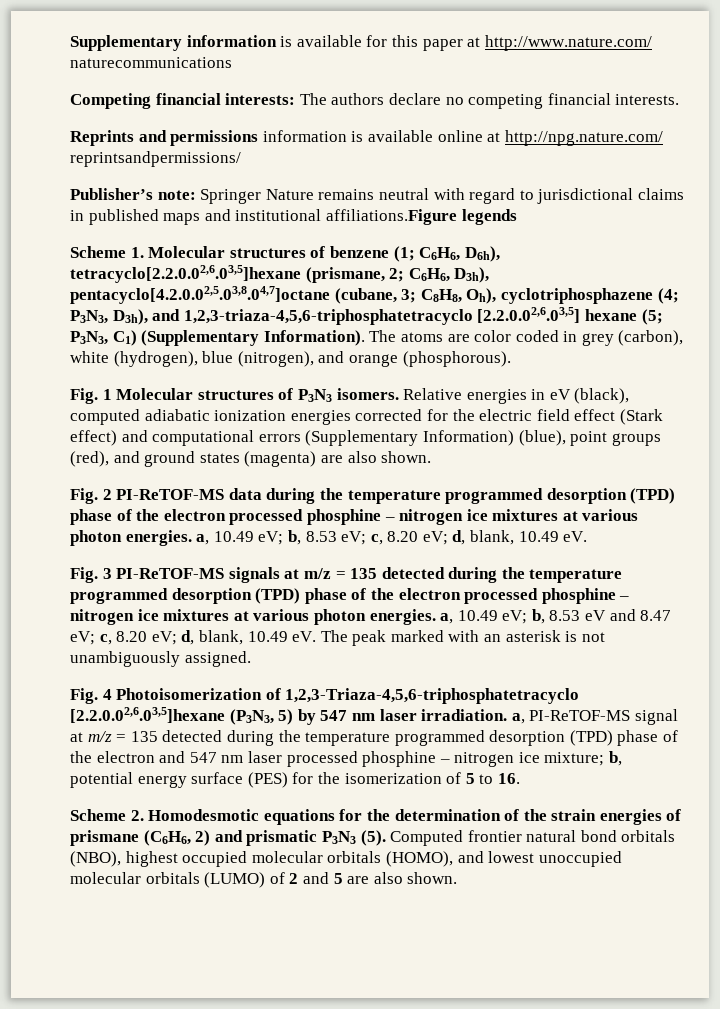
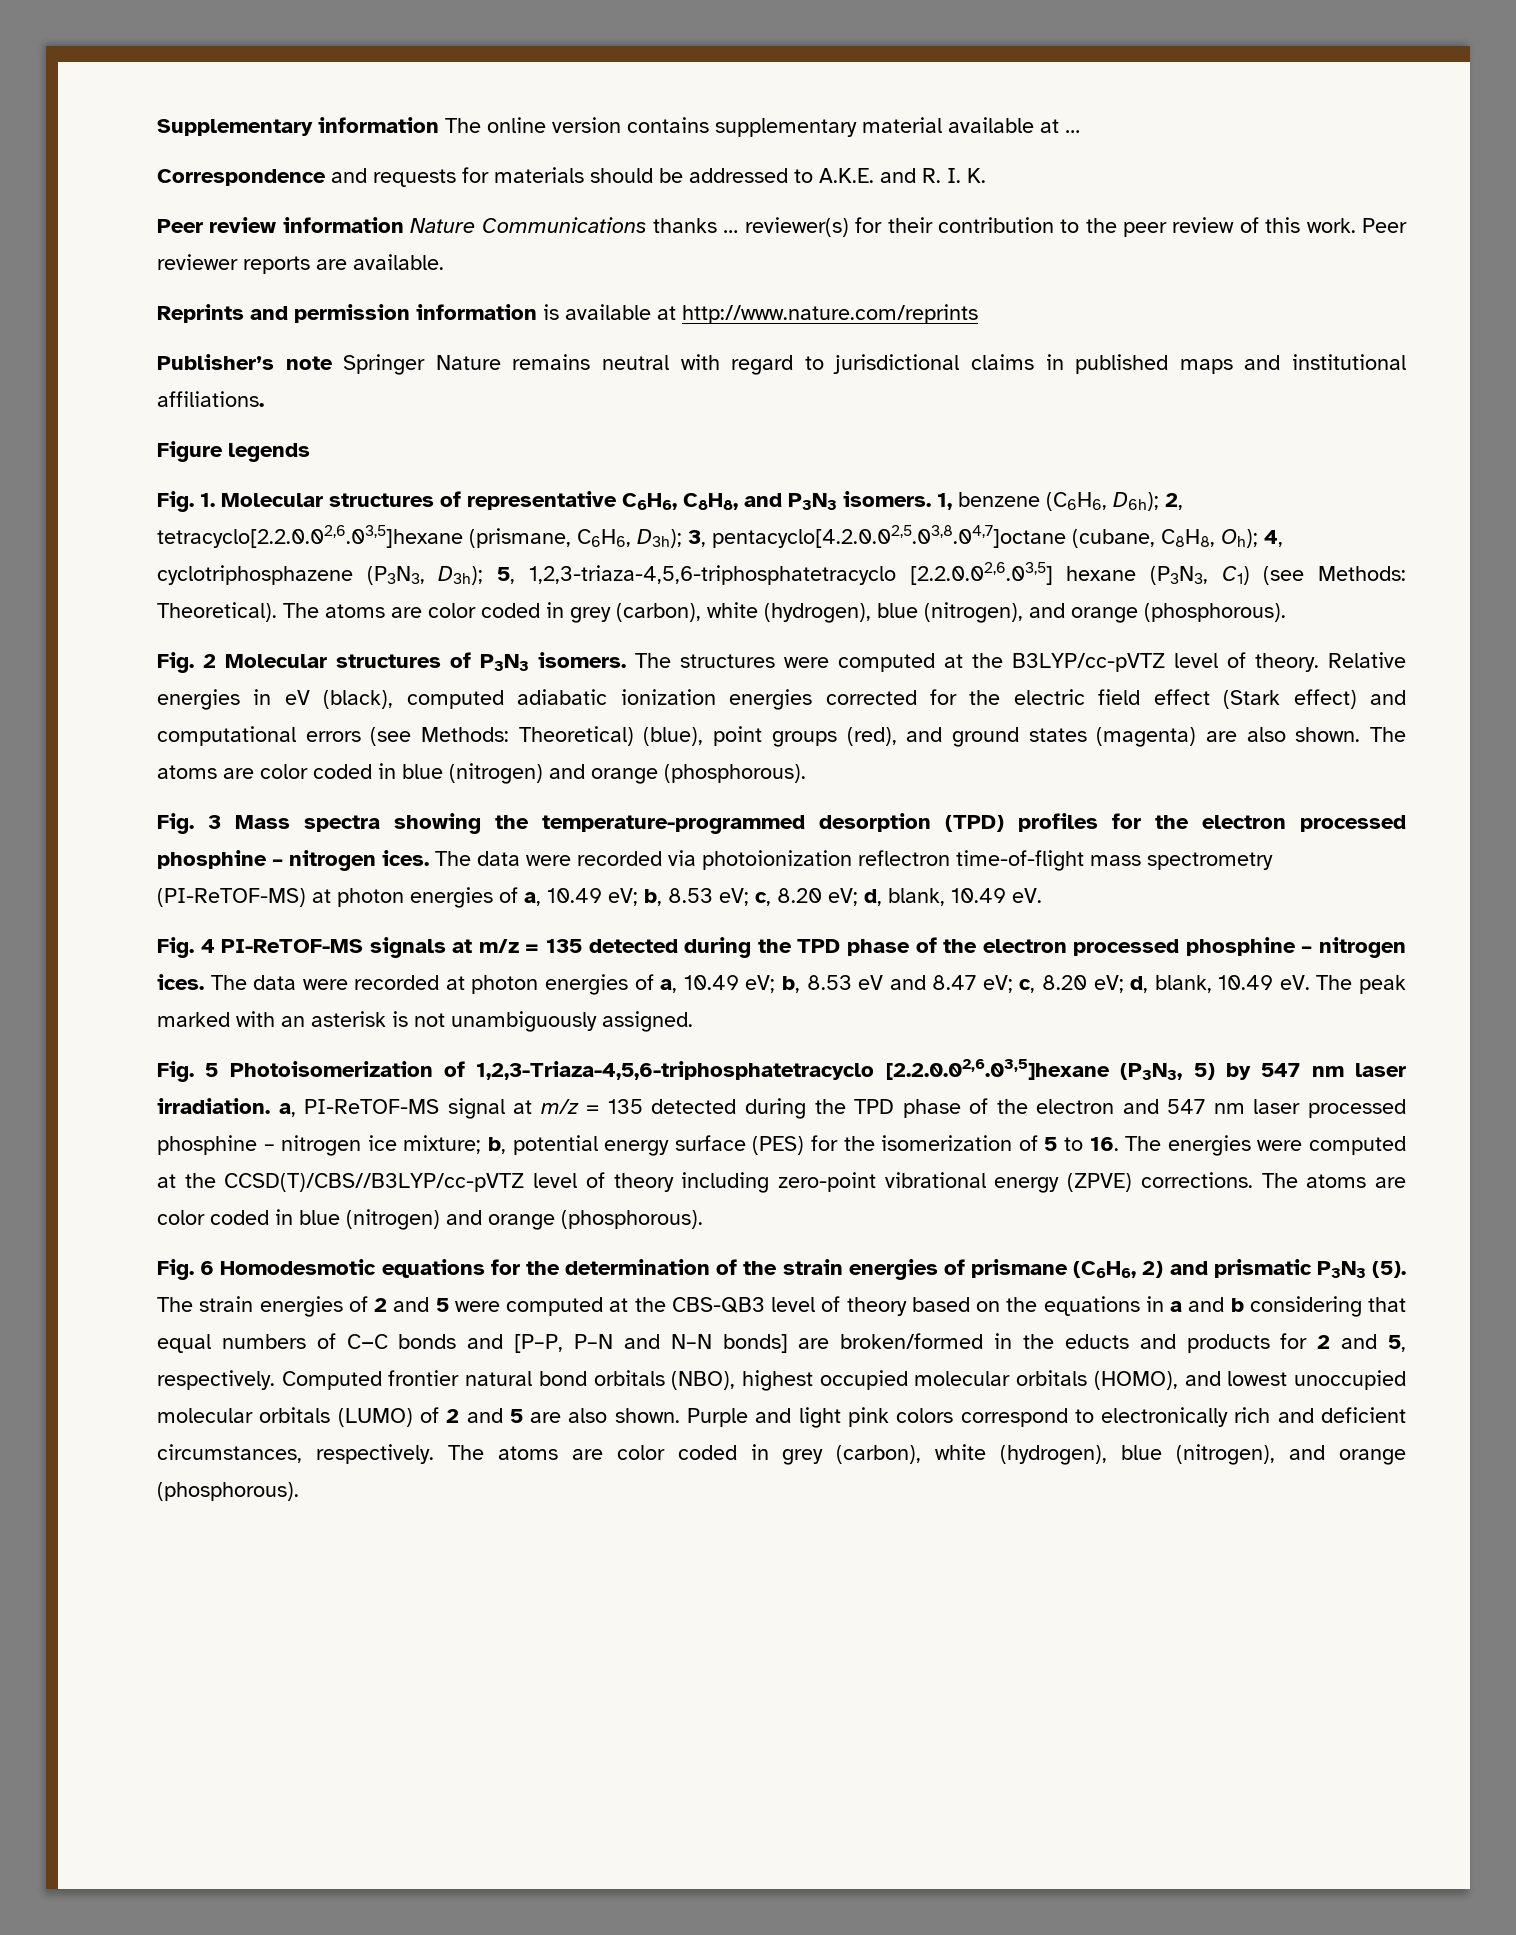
- Supplementary information is available for this paper at http://www.nature.com/ naturecommunications
- Competing financial interests: The authors declare no competing financial interests.
- Reprints and permissions information is available online at http://npg.nature.com/ reprintsandpermissions/
+ Supplementary information The online version contains supplementary material available at …
+ Correspondence and requests for materials should be addressed to A.K.E. and R. I. K.
+ Peer review information Nature Communications thanks … reviewer(s) for their contribution to the peer review of this work. Peer reviewer reports are available.
+ Reprints and permission information is available at http://www.nature.com/reprints
- Publisher’s note: Springer Nature remains neutral with regard to jurisdictional claims in published maps and institutional affiliations.Figure legends
+ Publisher’s note Springer Nature remains neutral with regard to jurisdictional claims in published maps and institutional affiliations.
+ Figure legends
- Scheme 1. Molecular structures of benzene (1; C6H6, D6h), tetracyclo[2.2.0.02,6.03,5]hexane (prismane, 2; C6H6, D3h), pentacyclo[4.2.0.02,5.03,8.04,7]octane (cubane, 3; C8H8, Oh), cyclotriphosphazene (4; P3N3, D3h), and 1,2,3-triaza-4,5,6-triphosphatetracyclo [2.2.0.02,6.03,5] hexane (5; P3N3, C1) (Supplementary Information).
+ Fig. 1. Molecular structures of representative C6H6, C8H8, and P3N3 isomers. 1, benzene (C6H6, D6h); 2, tetracyclo[2.2.0.02,6.03,5]hexane (prismane, C6H6, D3h); 3, pentacyclo[4.2.0.02,5.03,8.04,7]octane (cubane, C8H8, Oh); 4, cyclotriphosphazene (P3N3, D3h); 5, 1,2,3-triaza-4,5,6-triphosphatetracyclo [2.2.0.02,6.03,5] hexane (P3N3, C1) (see Methods: Theoretical).
- Fig. 1 Molecular structures of P3N3 isomers.
+ Fig. 2 Molecular structures of P3N3 isomers.
+ The structures were computed at the B3LYP/cc-pVTZ level of theory.
- Relative energies in eV (black), computed adiabatic ionization energies corrected for the electric field effect (Stark effect) and computational errors (Supplementary Information) (blue), point groups (red), and ground states (magenta) are also shown.
- Fig. 2 PI-ReTOF-MS data during the temperature programmed desorption (TPD) phase of the electron processed phosphine – nitrogen ice mixtures at various photon energies. a, 10.49 eV; b, 8.53 eV; c, 8.20 eV; d, blank, 10.49 eV.
+ Relative energies in eV (black), computed adiabatic ionization energies corrected for the electric field effect (Stark effect) and computational errors (see Methods: Theoretical) (blue), point groups (red), and ground states (magenta) are also shown. The atoms are color coded in blue (nitrogen) and orange (phosphorous).
+ Fig. 3 Mass spectra showing the temperature-programmed desorption (TPD) profiles for the electron processed phosphine – nitrogen ices. The data were recorded via photoionization reflectron time-of-flight mass spectrometry (PI-ReTOF-MS) at photon energies of a, 10.49 eV; b, 8.53 eV; c, 8.20 eV; d, blank, 10.49 eV.
- Fig. 3 PI-ReTOF-MS signals at m/z = 135 detected during the temperature programmed desorption (TPD) phase of the electron processed phosphine – nitrogen ice mixtures at various photon energies. a, 10.49 eV; b, 8.53 eV and 8.47 eV; c, 8.20 eV; d, blank, 10.49 eV.
+ Fig. 4 PI-ReTOF-MS signals at m/z = 135 detected during the TPD phase of the electron processed phosphine – nitrogen ices. The data were recorded at photon energies of a, 10.49 eV; b, 8.53 eV and 8.47 eV; c, 8.20 eV; d, blank, 10.49 eV.
- Fig. 4 Photoisomerization of 1,2,3-Triaza-4,5,6-triphosphatetracyclo [2.2.0.02,6.03,5]hexane (P3N3, 5) by 547 nm laser irradiation. a, PI-ReTOF-MS signal at m/z = 135 detected during the temperature programmed desorption (TPD) phase of the electron and 547 nm laser processed phosphine – nitrogen ice mixture;
+ Fig. 5 Photoisomerization of 1,2,3-Triaza-4,5,6-triphosphatetracyclo [2.2.0.02,6.03,5]hexane (P3N3, 5) by 547 nm laser irradiation. a, PI-ReTOF-MS signal at m/z = 135 detected during the TPD phase of the electron and 547 nm laser processed phosphine – nitrogen ice mixture;
- b, potential energy surface (PES) for the isomerization of 5 to 16.
- Scheme 2. Homodesmotic equations for the determination of the strain energies of prismane (C6H6, 2) and prismatic P3N3 (5).
+ b, potential energy surface (PES) for the isomerization of 5 to 16. The energies were computed at the CCSD(T)/CBS//B3LYP/cc-pVTZ level of theory including zero-point vibrational energy (ZPVE) corrections. The atoms are color coded in blue (nitrogen) and orange (phosphorous).
+ Fig. 6 Homodesmotic equations for the determination of the strain energies of prismane (C6H6, 2) and prismatic P3N3 (5).
+ The strain energies of 2 and 5 were computed at the CBS-QB3 level of theory based on the equations in a and b considering that equal numbers of C−C bonds and [P–P, P–N and N–N bonds] are broken/formed in the educts and products for 2 and 5, respectively.
+ Purple and light pink colors correspond to electronically rich and deficient circumstances, respectively. The atoms are color coded in grey (carbon), white (hydrogen), blue (nitrogen), and orange (phosphorous).

